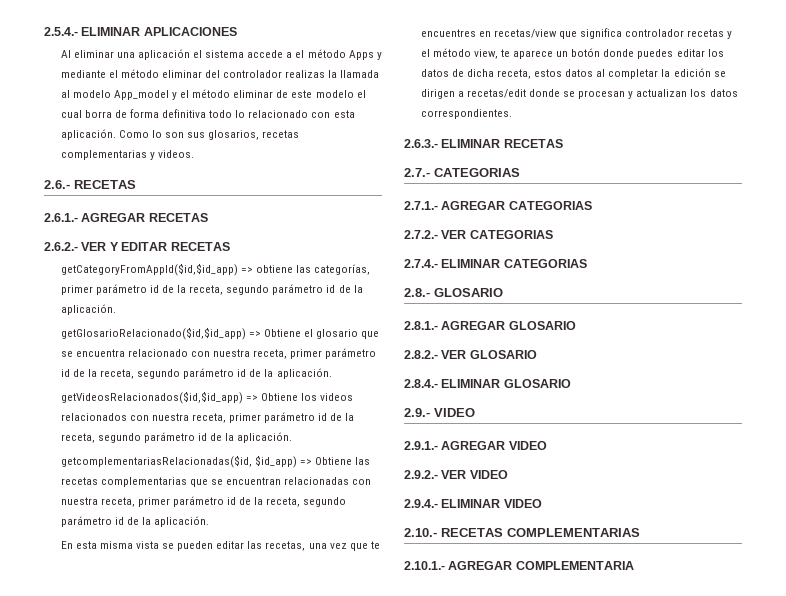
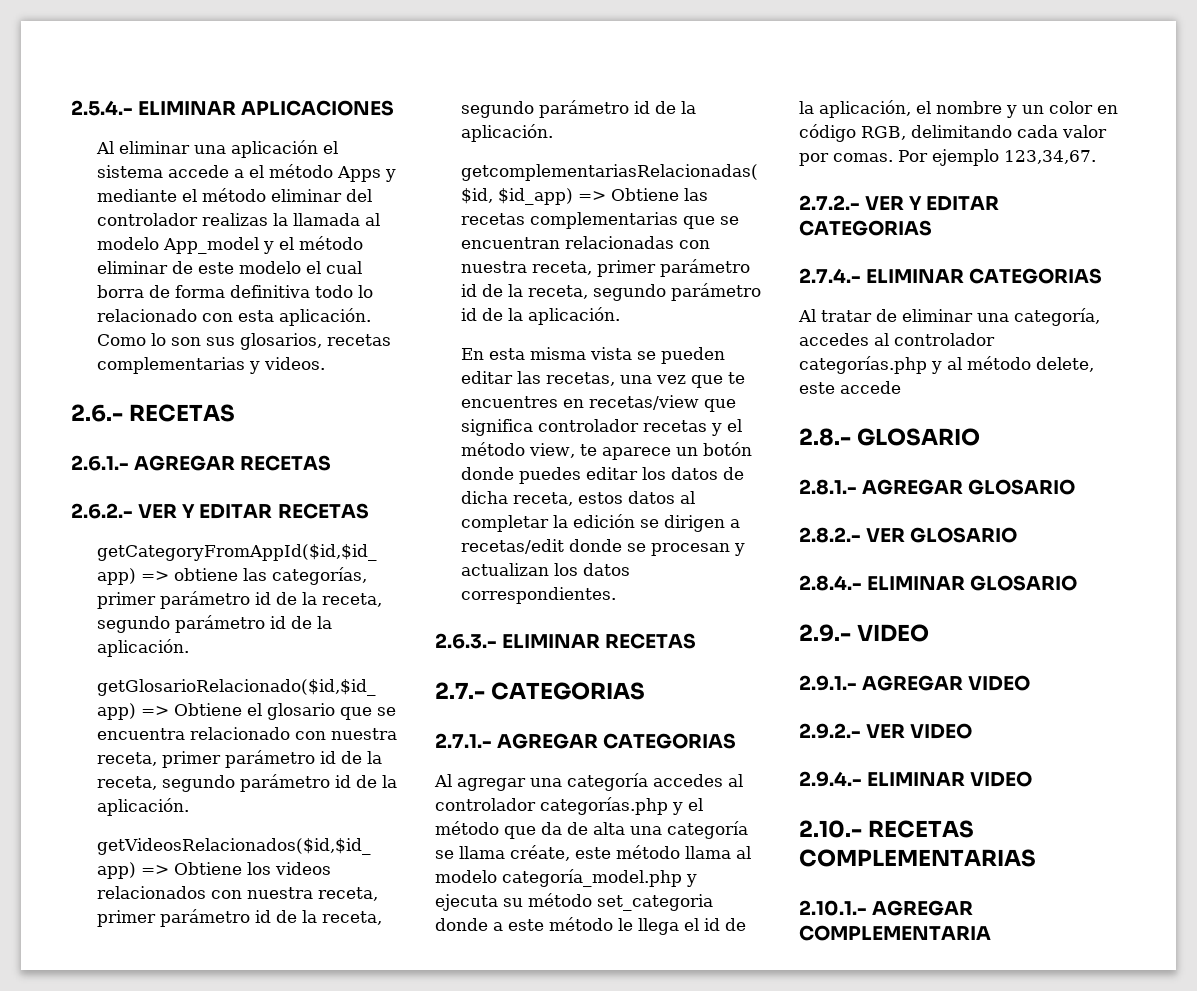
+ Al agregar una categoría accedes al controlador categorías.php y el método que da de alta una categoría se llama créate, este método llama al modelo categoría_model.php y ejecuta su método set_categoria donde a este método le llega el id de la aplicación, el nombre y un color en código RGB, delimitando cada valor por comas. Por ejemplo 123,34,67.
- 2.7.2.- VER CATEGORIAS
+ 2.7.2.- VER Y EDITAR CATEGORIAS
+ Al tratar de eliminar una categoría, accedes al controlador categorías.php y al método delete, este accede

